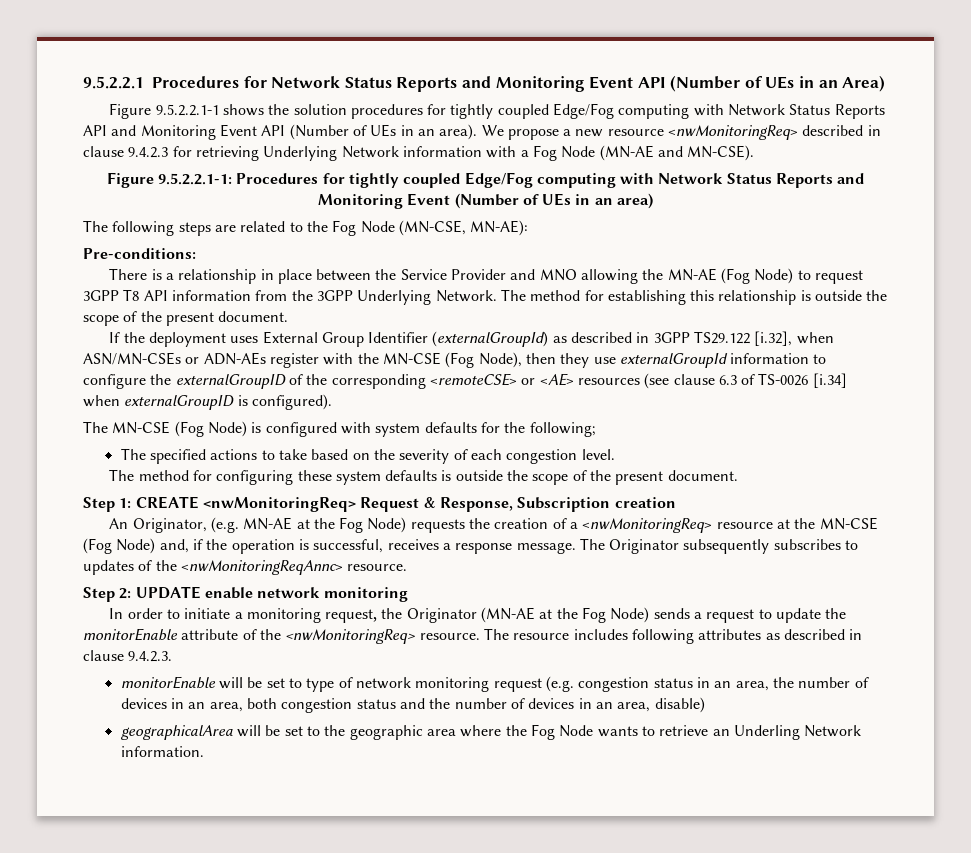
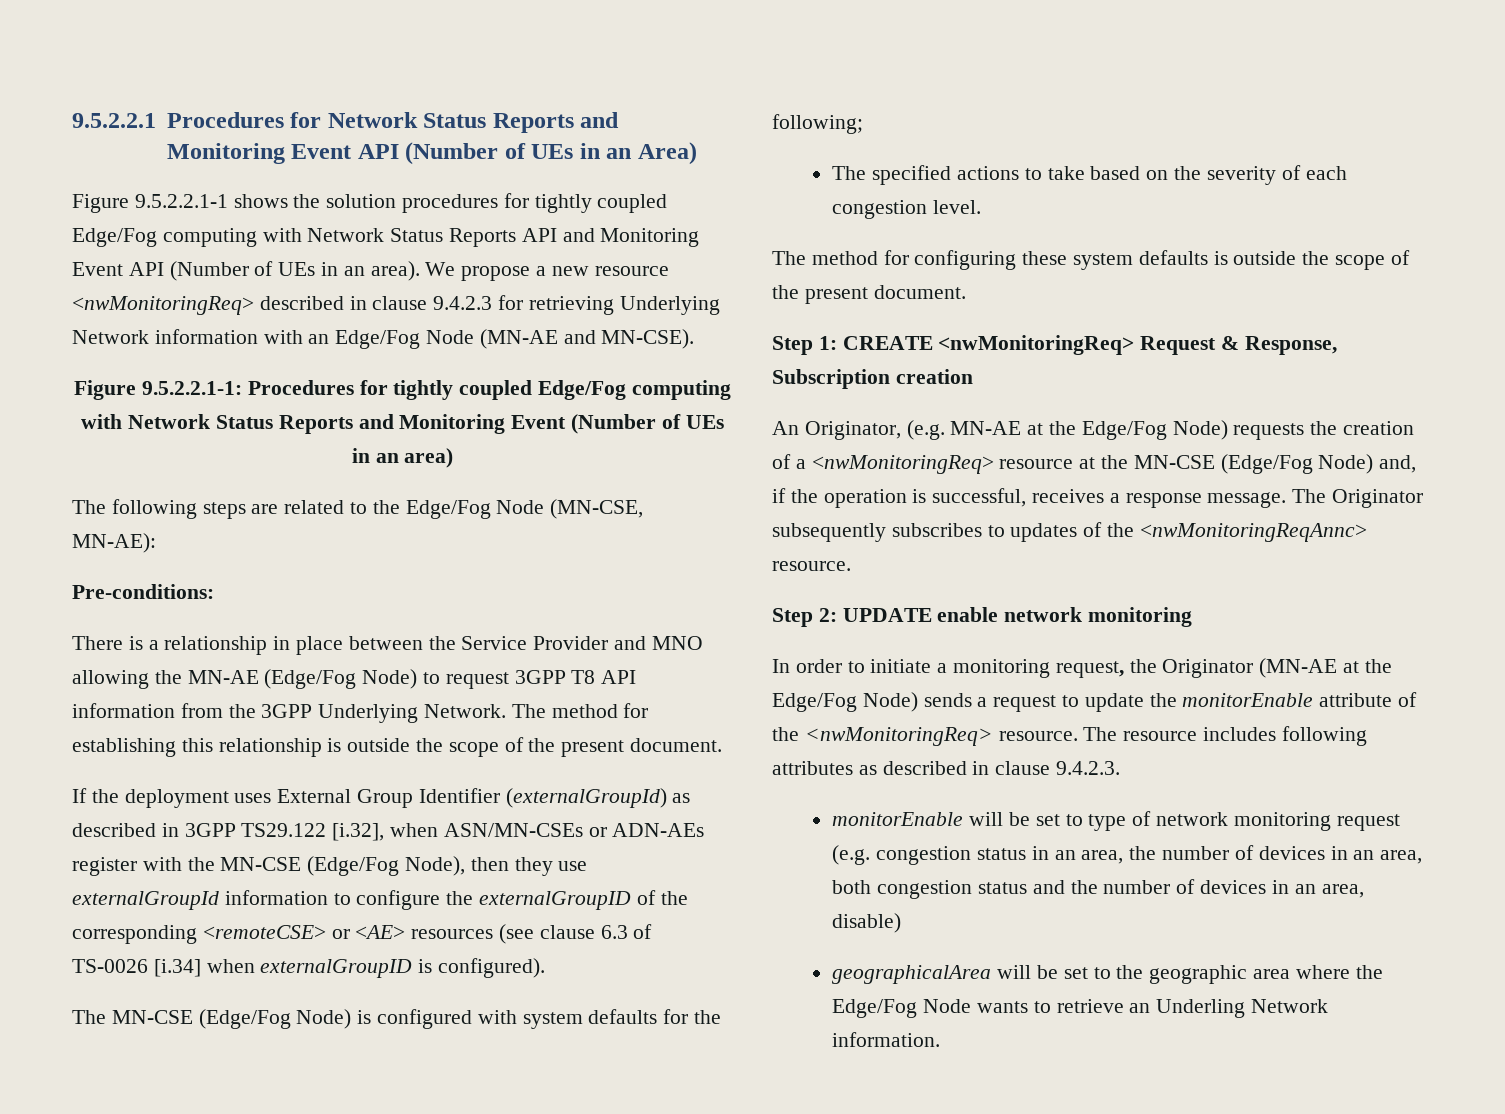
- We propose a new resource <nwMonitoringReq> described in clause 9.4.2.3 for retrieving Underlying Network information with a Fog Node (MN-AE and MN-CSE).
+ We propose a new resource <nwMonitoringReq> described in clause 9.4.2.3 for retrieving Underlying Network information with an Edge/Fog Node (MN-AE and MN-CSE).
- The following steps are related to the Fog Node (MN-CSE, MN-AE):
+ The following steps are related to the Edge/Fog Node (MN-CSE, MN-AE):
- There is a relationship in place between the Service Provider and MNO allowing the MN-AE (Fog Node) to request 3GPP T8 API information from the 3GPP Underlying Network.
+ There is a relationship in place between the Service Provider and MNO allowing the MN-AE (Edge/Fog Node) to request 3GPP T8 API information from the 3GPP Underlying Network.
- If the deployment uses External Group Identifier (externalGroupId) as described in 3GPP TS29.122 [i.32], when ASN/MN-CSEs or ADN-AEs register with the MN-CSE (Fog Node), then they use externalGroupId information to configure the externalGroupID of the corresponding <remoteCSE> or <AE> resources (see clause 6.3 of TS-0026 [i.34] when externalGroupID is configured).
+ If the deployment uses External Group Identifier (externalGroupId) as described in 3GPP TS29.122 [i.32], when ASN/MN-CSEs or ADN-AEs register with the MN-CSE (Edge/Fog Node), then they use externalGroupId information to configure the externalGroupID of the corresponding <remoteCSE> or <AE> resources (see clause 6.3 of TS-0026 [i.34] when externalGroupID is configured).
- The MN-CSE (Fog Node) is configured with system defaults for the following;
+ The MN-CSE (Edge/Fog Node) is configured with system defaults for the following;
- An Originator, (e.g. MN-AE at the Fog Node) requests the creation of a <nwMonitoringReq> resource at the MN-CSE (Fog Node) and, if the operation is successful, receives a response message.
+ An Originator, (e.g. MN-AE at the Edge/Fog Node) requests the creation of a <nwMonitoringReq> resource at the MN-CSE (Edge/Fog Node) and, if the operation is successful, receives a response message.
- In order to initiate a monitoring request, the Originator (MN-AE at the Fog Node) sends a request to update the monitorEnable attribute of the <nwMonitoringReq> resource.
+ In order to initiate a monitoring request, the Originator (MN-AE at the Edge/Fog Node) sends a request to update the monitorEnable attribute of the <nwMonitoringReq> resource.
- geographicalArea will be set to the geographic area where the Fog Node wants to retrieve an Underling Network information.
+ geographicalArea will be set to the geographic area where the Edge/Fog Node wants to retrieve an Underling Network information.

